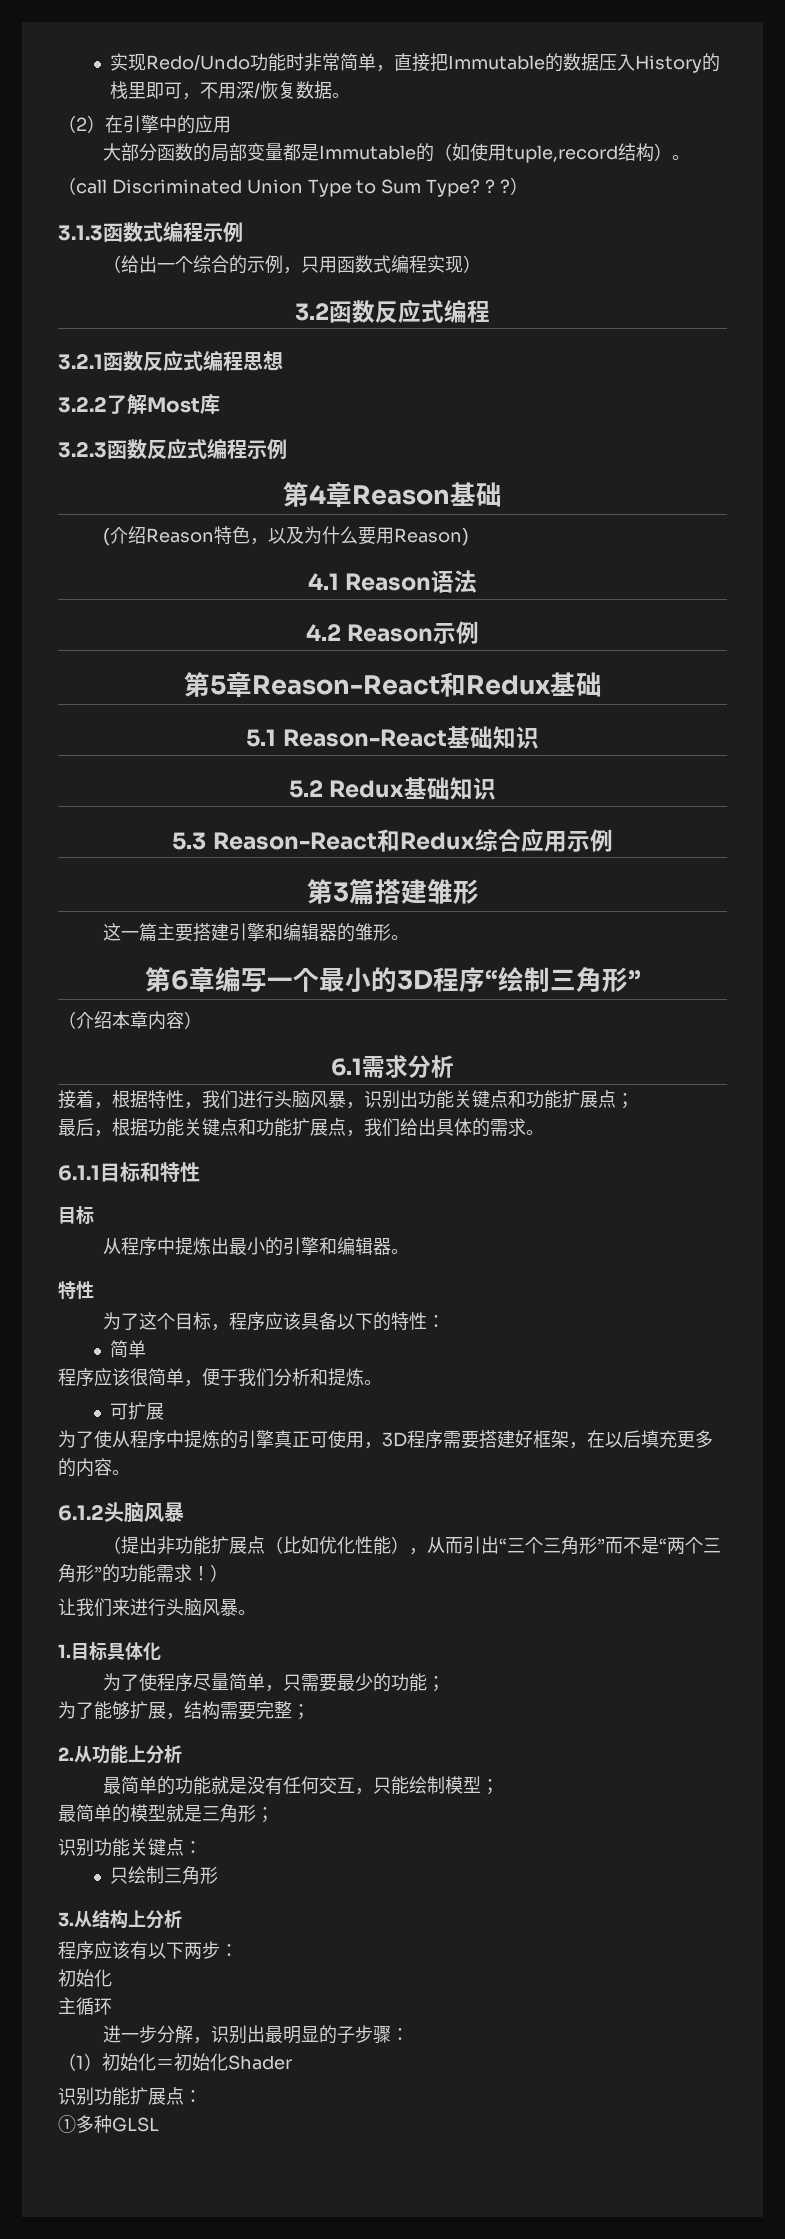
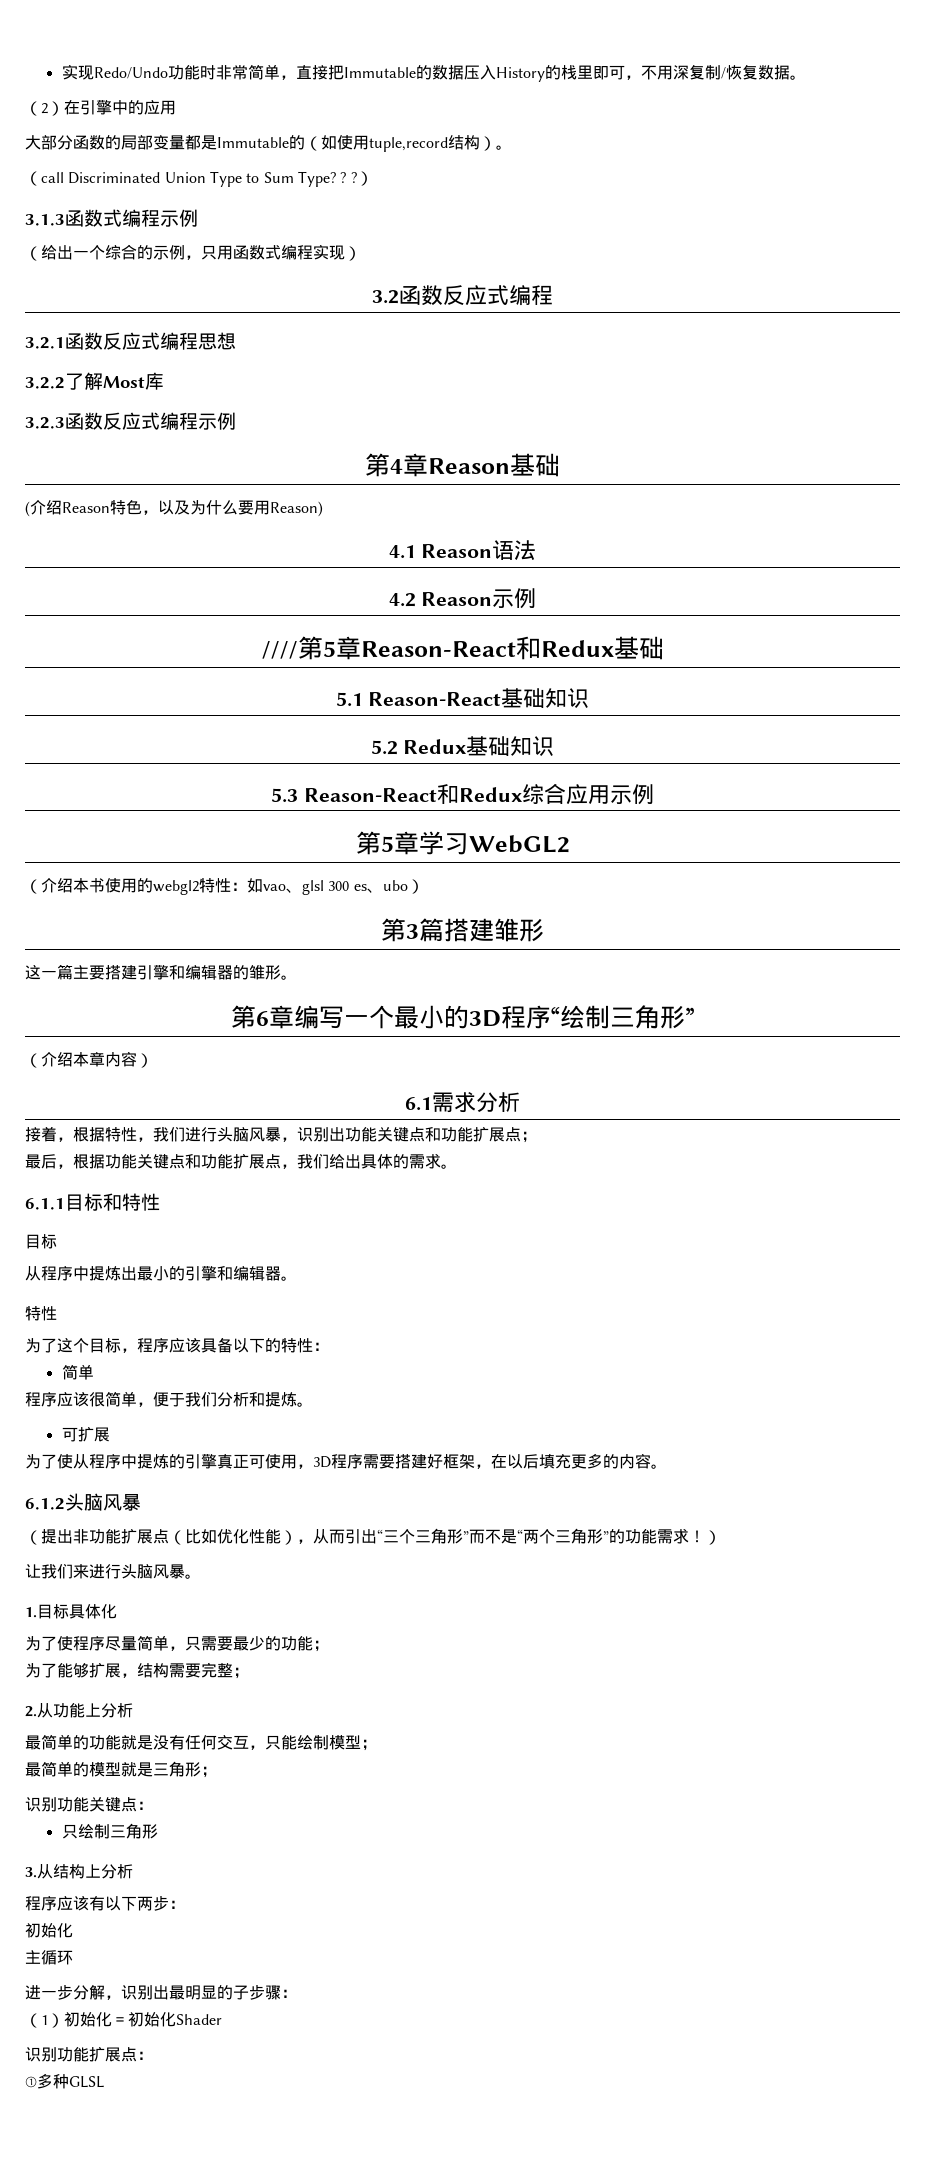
- 实现Redo/Undo功能时非常简单，直接把Immutable的数据压入History的栈里即可，不用深/恢复数据。
+ 实现Redo/Undo功能时非常简单，直接把Immutable的数据压入History的栈里即可，不用深复制/恢复数据。
- 第5章Reason-React和Redux基础
+ ////第5章Reason-React和Redux基础
+ 第5章学习WebGL2
+ （介绍本书使用的webgl2特性：如vao、glsl 300 es、ubo）

